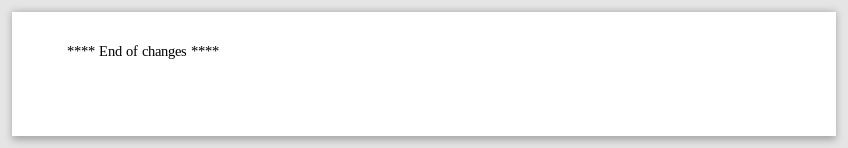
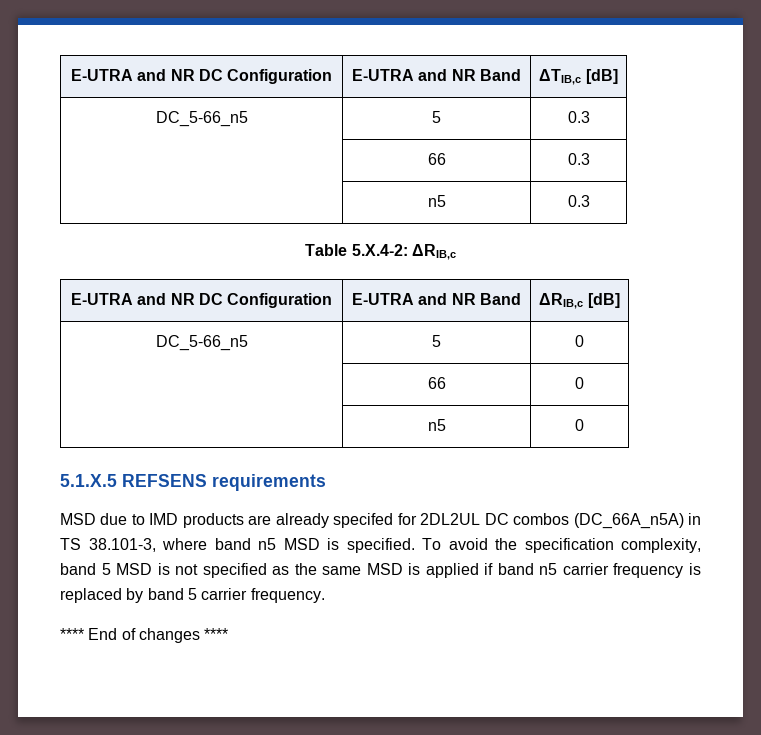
+ E-UTRA and NR DC Configuration | E-UTRA and NR Band | ΔTIB,c [dB]
+ DC_5-66_n5 | 5 | 0.3
+ | 66 | 0.3
+ | n5 | 0.3
+ Table 5.X.4-2: ΔRIB,c
+ E-UTRA and NR DC Configuration | E-UTRA and NR Band | ΔRIB,c [dB]
+ DC_5-66_n5 | 5 | 0
+ | 66 | 0
+ | n5 | 0
+ 5.1.X.5 REFSENS requirements
+ MSD due to IMD products are already specifed for 2DL2UL DC combos (DC_66A_n5A) in TS 38.101-3, where band n5 MSD is specified. To avoid the specification complexity, band 5 MSD is not specified as the same MSD is applied if band n5 carrier frequency is replaced by band 5 carrier frequency.

